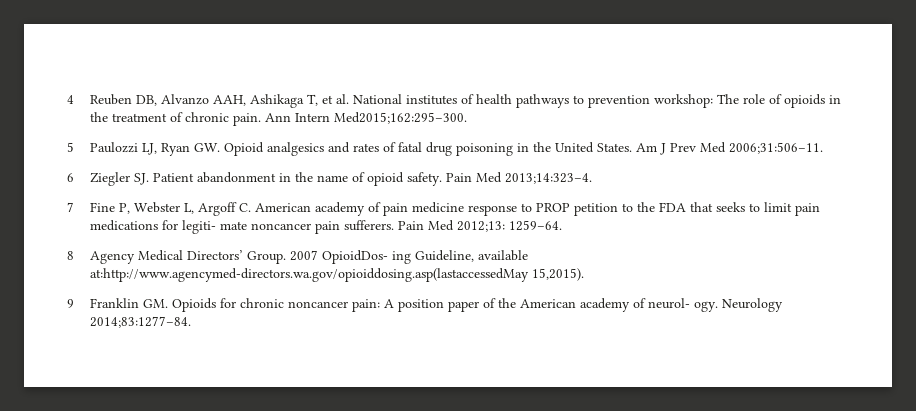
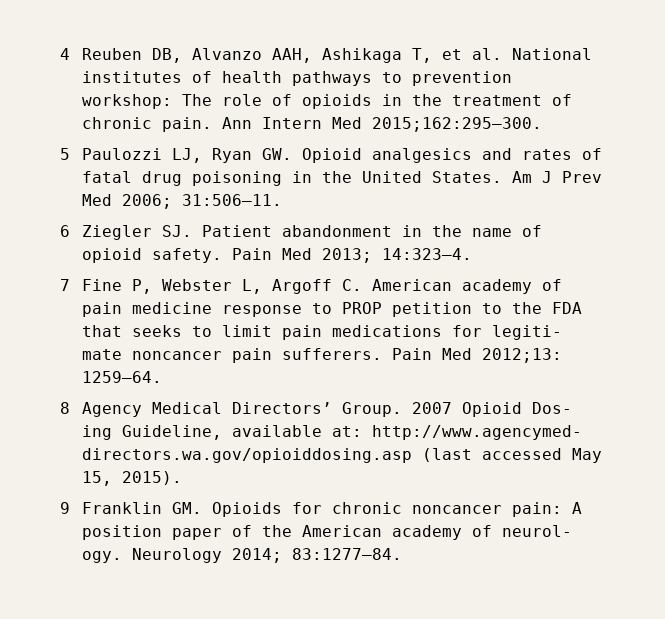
- Ann Intern Med2015;162:295–300.
+ Ann Intern Med 2015;162:295–300.
- Am J Prev Med 2006;31:506–11.
+ Am J Prev Med 2006; 31:506–11.
- Pain Med 2013;14:323–4.
+ Pain Med 2013; 14:323–4.
- 2007 OpioidDos- ing Guideline, available at:http://www.agencymed-directors.wa.gov/opioiddosing.asp(lastaccessedMay 15,2015).
+ 2007 Opioid Dos- ing Guideline, available at: http://www.agencymed- directors.wa.gov/opioiddosing.asp (last accessed May 15, 2015).
- Neurology 2014;83:1277–84.
+ Neurology 2014; 83:1277–84.

